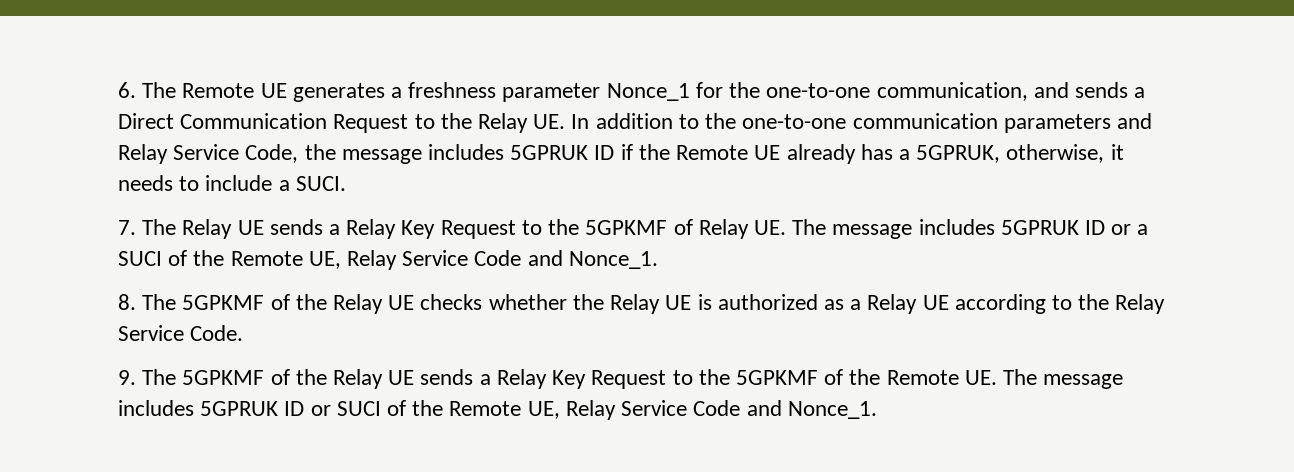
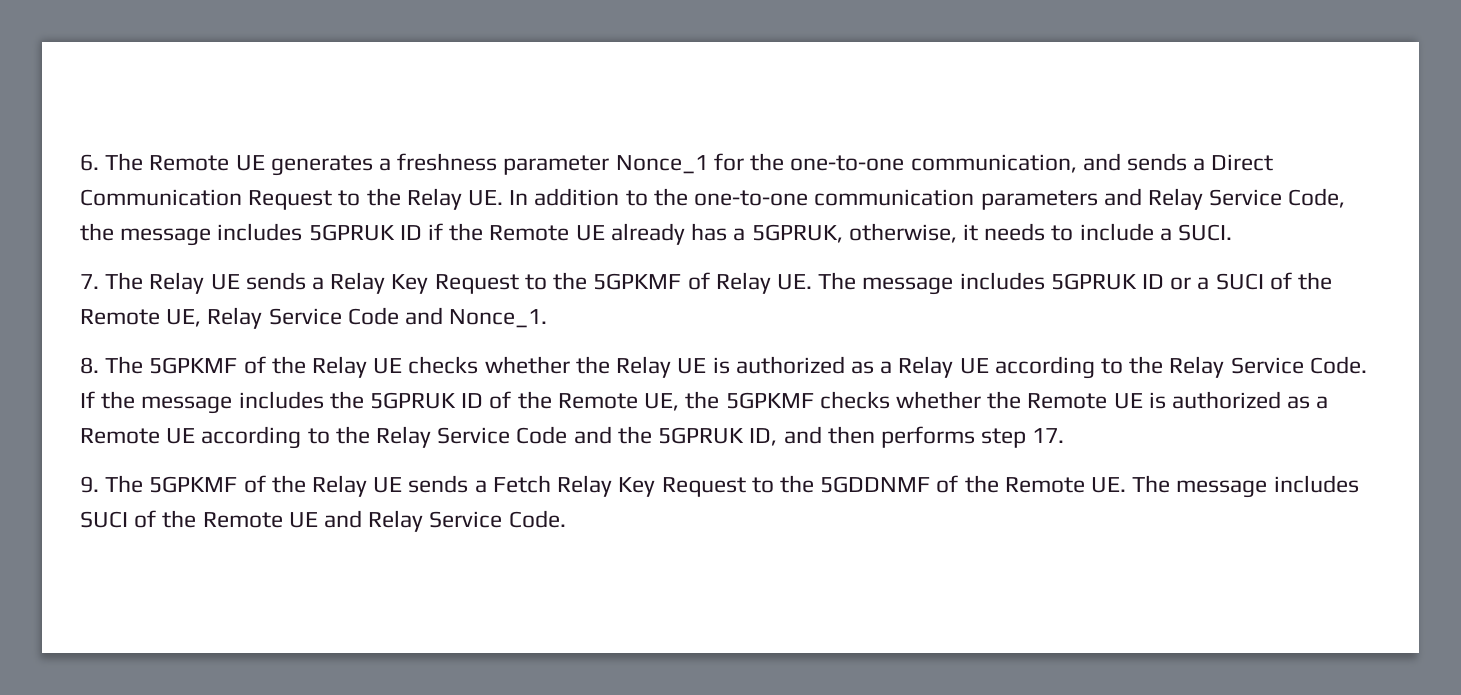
+ If the message includes the 5GPRUK ID of the Remote UE, the 5GPKMF checks whether the Remote UE is authorized as a Remote UE according to the Relay Service Code and the 5GPRUK ID, and then performs step 17.
- 9. The 5GPKMF of the Relay UE sends a Relay Key Request to the 5GPKMF of the Remote UE. The message includes 5GPRUK ID or SUCI of the Remote UE, Relay Service Code and Nonce_1.
+ 9. The 5GPKMF of the Relay UE sends a Fetch Relay Key Request to the 5GDDNMF of the Remote UE. The message includes SUCI of the Remote UE and Relay Service Code.

